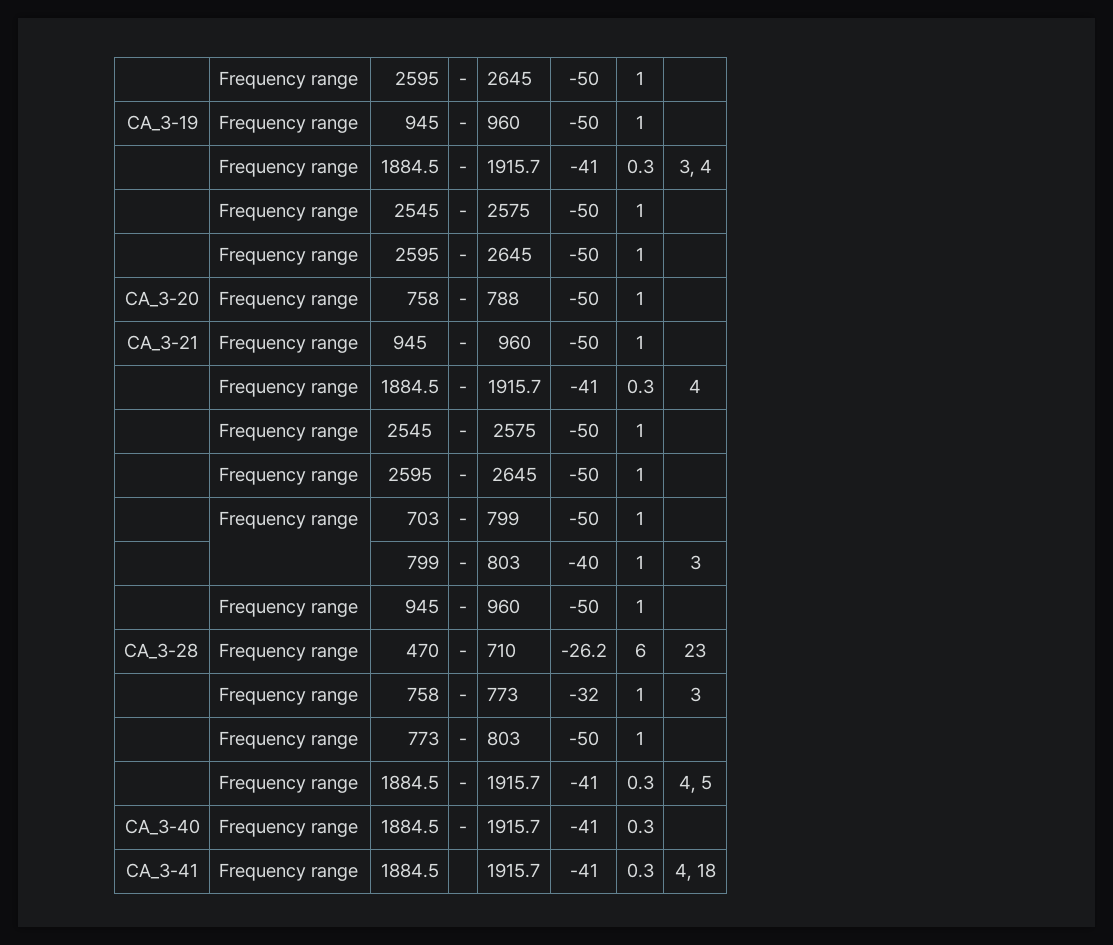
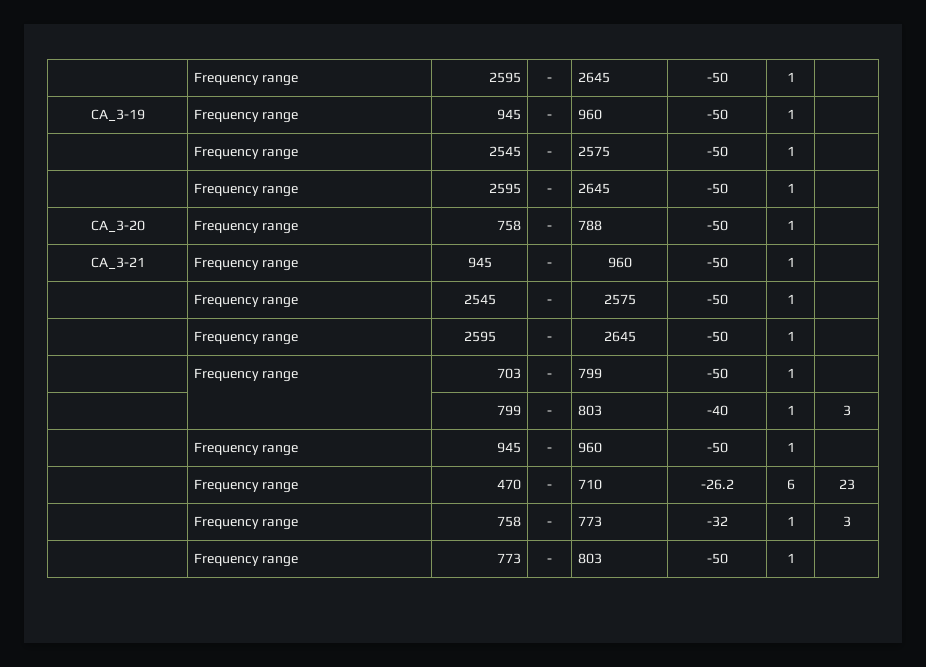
- | Frequency range | 1884.5 | - | 1915.7 | -41 | 0.3 | 3, 4
- | Frequency range | 1884.5 | - | 1915.7 | -41 | 0.3 | 4
- CA_3-28 | Frequency range | 470 | - | 710 | -26.2 | 6 | 23
+ | Frequency range | 470 | - | 710 | -26.2 | 6 | 23
- | Frequency range | 1884.5 | - | 1915.7 | -41 | 0.3 | 4, 5
- CA_3-40 | Frequency range | 1884.5 | - | 1915.7 | -41 | 0.3 |
- CA_3-41 | Frequency range | 1884.5 | | 1915.7 | -41 | 0.3 | 4, 18

